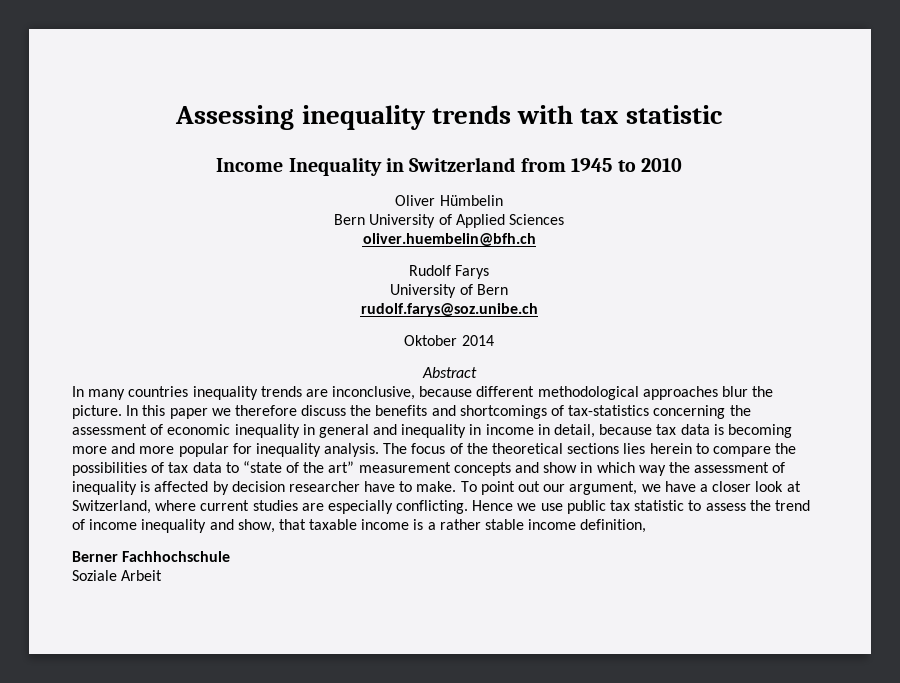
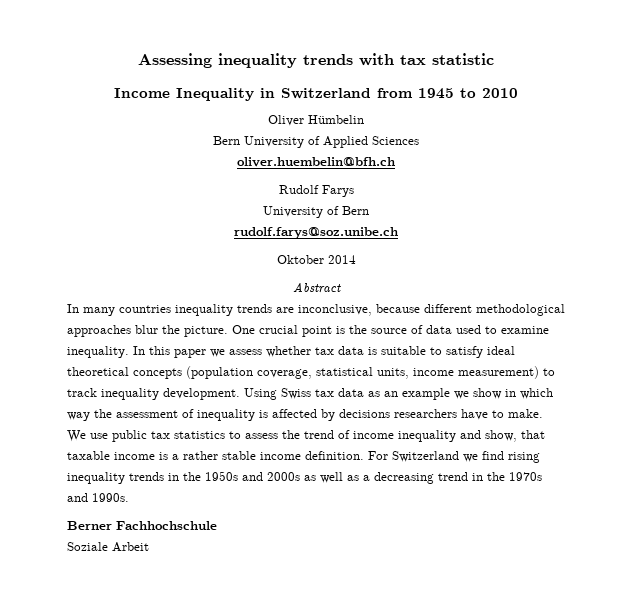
- In this paper we therefore discuss the benefits and shortcomings of tax-statistics concerning the assessment of economic inequality in general and inequality in income in detail, because tax data is becoming more and more popular for inequality analysis. The focus of the theoretical sections lies herein to compare the possibilities of tax data to “state of the art” measurement concepts and show in which way the assessment of inequality is affected by decision researcher have to make.
+ One crucial point is the source of data used to examine inequality. In this paper we assess whether tax data is suitable to satisfy ideal theoretical concepts (population coverage, statistical units, income measurement) to track inequality development. Using Swiss tax data as an example we show in which way the assessment of inequality is affected by decisions researchers have to make.
- To point out our argument, we have a closer look at Switzerland, where current studies are especially conflicting. Hence we use public tax statistic to assess the trend of income inequality and show, that taxable income is a rather stable income definition,
+ We use public tax statistics to assess the trend of income inequality and show, that taxable income is a rather stable income definition. For Switzerland we find rising inequality trends in the 1950s and 2000s as well as a decreasing trend in the 1970s and 1990s.

